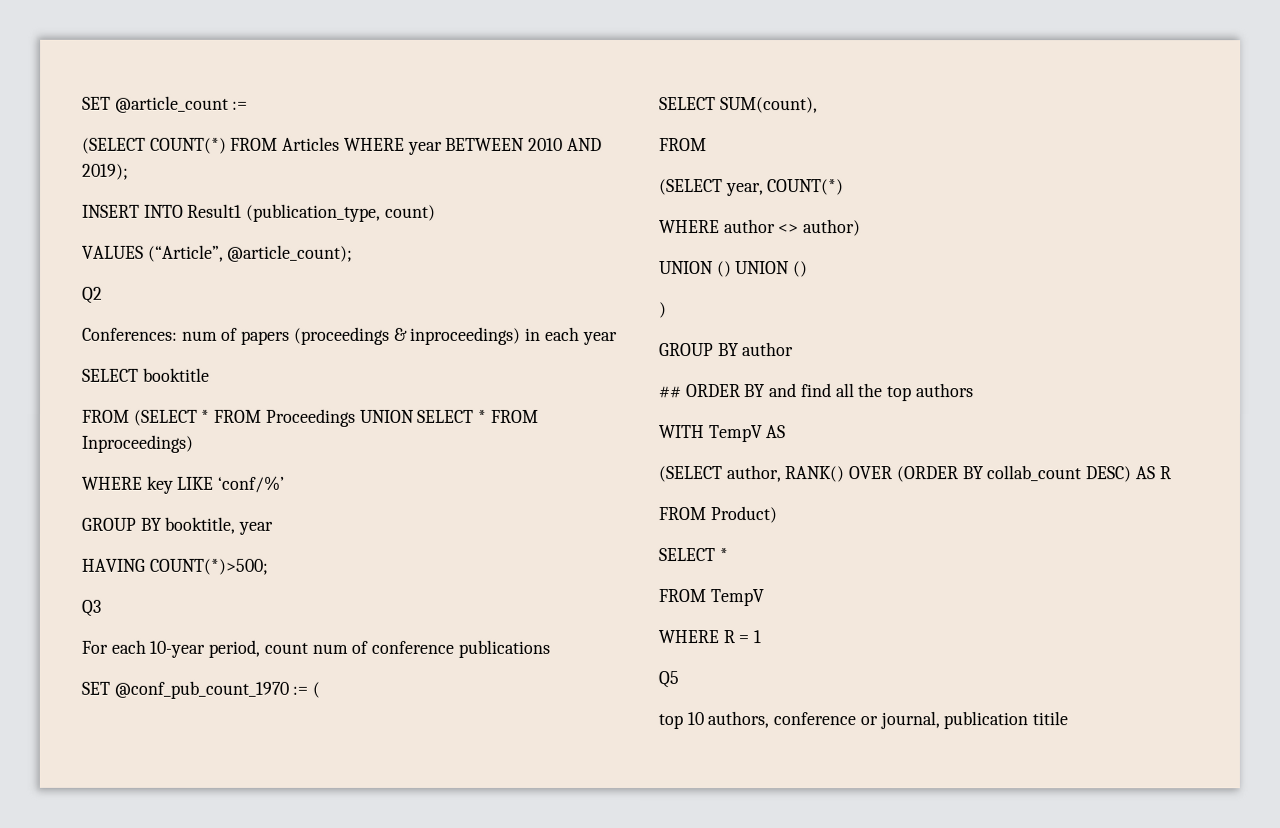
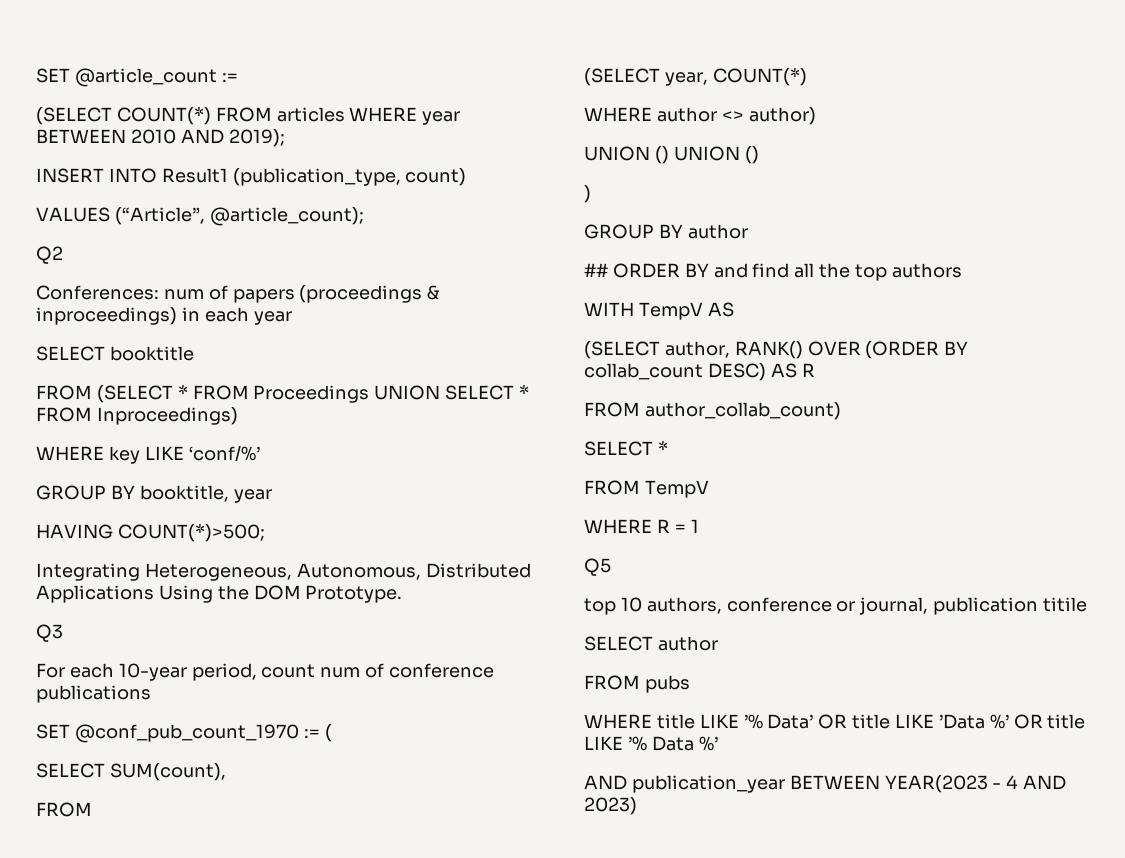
- (SELECT COUNT(*) FROM Articles WHERE year BETWEEN 2010 AND 2019);
+ (SELECT COUNT(*) FROM articles WHERE year BETWEEN 2010 AND 2019);
+ Integrating Heterogeneous, Autonomous, Distributed Applications Using the DOM Prototype.
- FROM Product)
+ FROM author_collab_count)
+ SELECT author
+ FROM pubs
+ WHERE title LIKE ’% Data’ OR title LIKE ’Data %’ OR title LIKE ’% Data %’
+ AND publication_year BETWEEN YEAR(2023 - 4 AND 2023)

